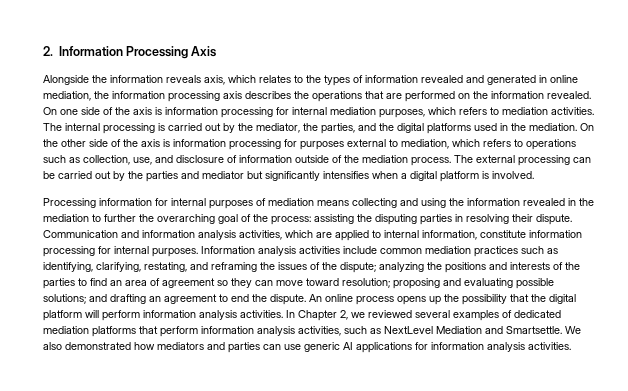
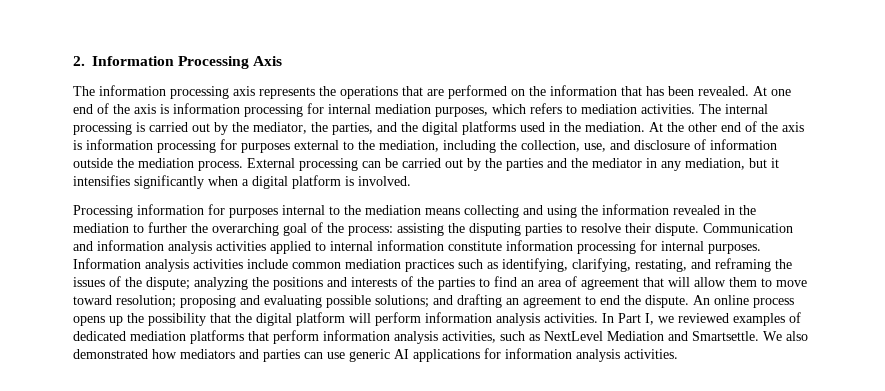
- Alongside the information reveals axis, which relates to the types of information revealed and generated in online mediation, the information processing axis describes the operations that are performed on the information revealed. On one side of the axis is information processing for internal mediation purposes, which refers to mediation activities.
+ The information processing axis represents the operations that are performed on the information that has been revealed. At one end of the axis is information processing for internal mediation purposes, which refers to mediation activities.
- On the other side of the axis is information processing for purposes external to mediation, which refers to operations such as collection, use, and disclosure of information outside of the mediation process.
+ At the other end of the axis is information processing for purposes external to the mediation, including the collection, use, and disclosure of information outside the mediation process.
- The external processing can be carried out by the parties and mediator but significantly intensifies when a digital platform is involved.
+ External processing can be carried out by the parties and the mediator in any mediation, but it intensifies significantly when a digital platform is involved.
- Processing information for internal purposes of mediation means collecting and using the information revealed in the mediation to further the overarching goal of the process: assisting the disputing parties in resolving their dispute.
+ Processing information for purposes internal to the mediation means collecting and using the information revealed in the mediation to further the overarching goal of the process: assisting the disputing parties to resolve their dispute.
- Communication and information analysis activities, which are applied to internal information, constitute information processing for internal purposes.
+ Communication and information analysis activities applied to internal information constitute information processing for internal purposes.
- Information analysis activities include common mediation practices such as identifying, clarifying, restating, and reframing the issues of the dispute; analyzing the positions and interests of the parties to find an area of agreement so they can move toward resolution; proposing and evaluating possible solutions; and drafting an agreement to end the dispute.
+ Information analysis activities include common mediation practices such as identifying, clarifying, restating, and reframing the issues of the dispute; analyzing the positions and interests of the parties to find an area of agreement that will allow them to move toward resolution; proposing and evaluating possible solutions; and drafting an agreement to end the dispute.
- In Chapter 2, we reviewed several examples of dedicated mediation platforms that perform information analysis activities, such as NextLevel Mediation and Smartsettle.
+ In Part I, we reviewed examples of dedicated mediation platforms that perform information analysis activities, such as NextLevel Mediation and Smartsettle.

